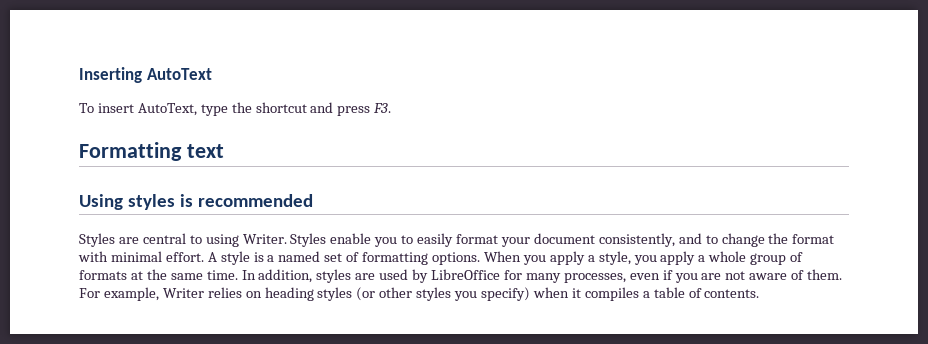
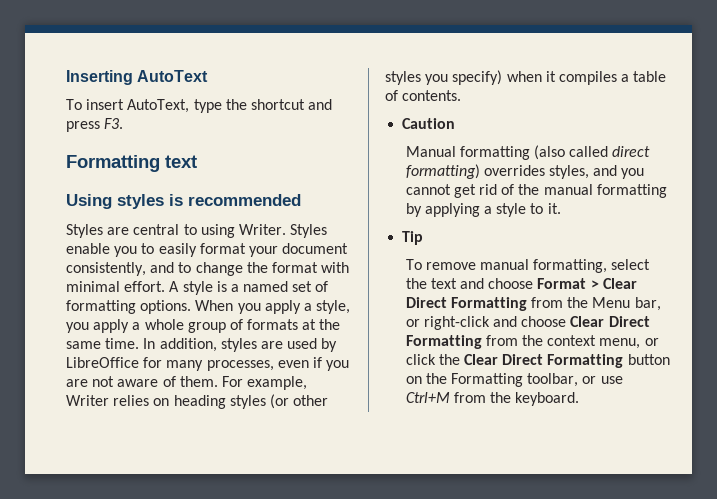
+ Caution
+ Manual formatting (also called direct formatting) overrides styles, and you cannot get rid of the manual formatting by applying a style to it.
+ Tip
+ To remove manual formatting, select the text and choose Format > Clear Direct Formatting from the Menu bar, or right-click and choose Clear Direct Formatting from the context menu, or click the Clear Direct Formatting button on the Formatting toolbar, or use Ctrl+M from the keyboard.

